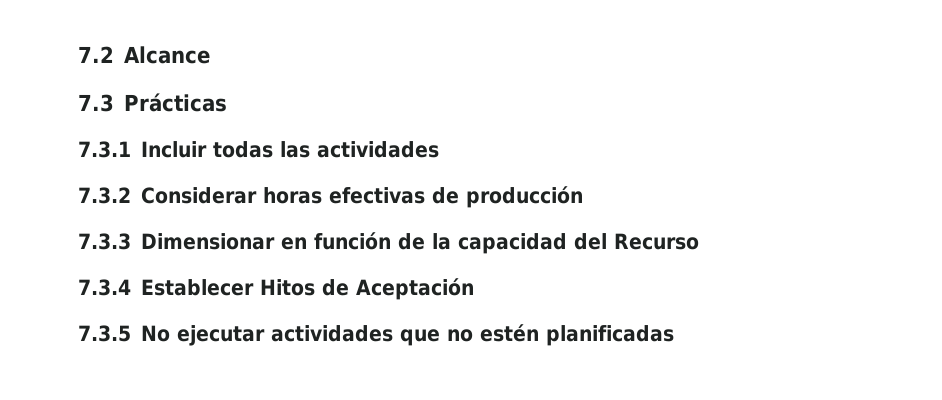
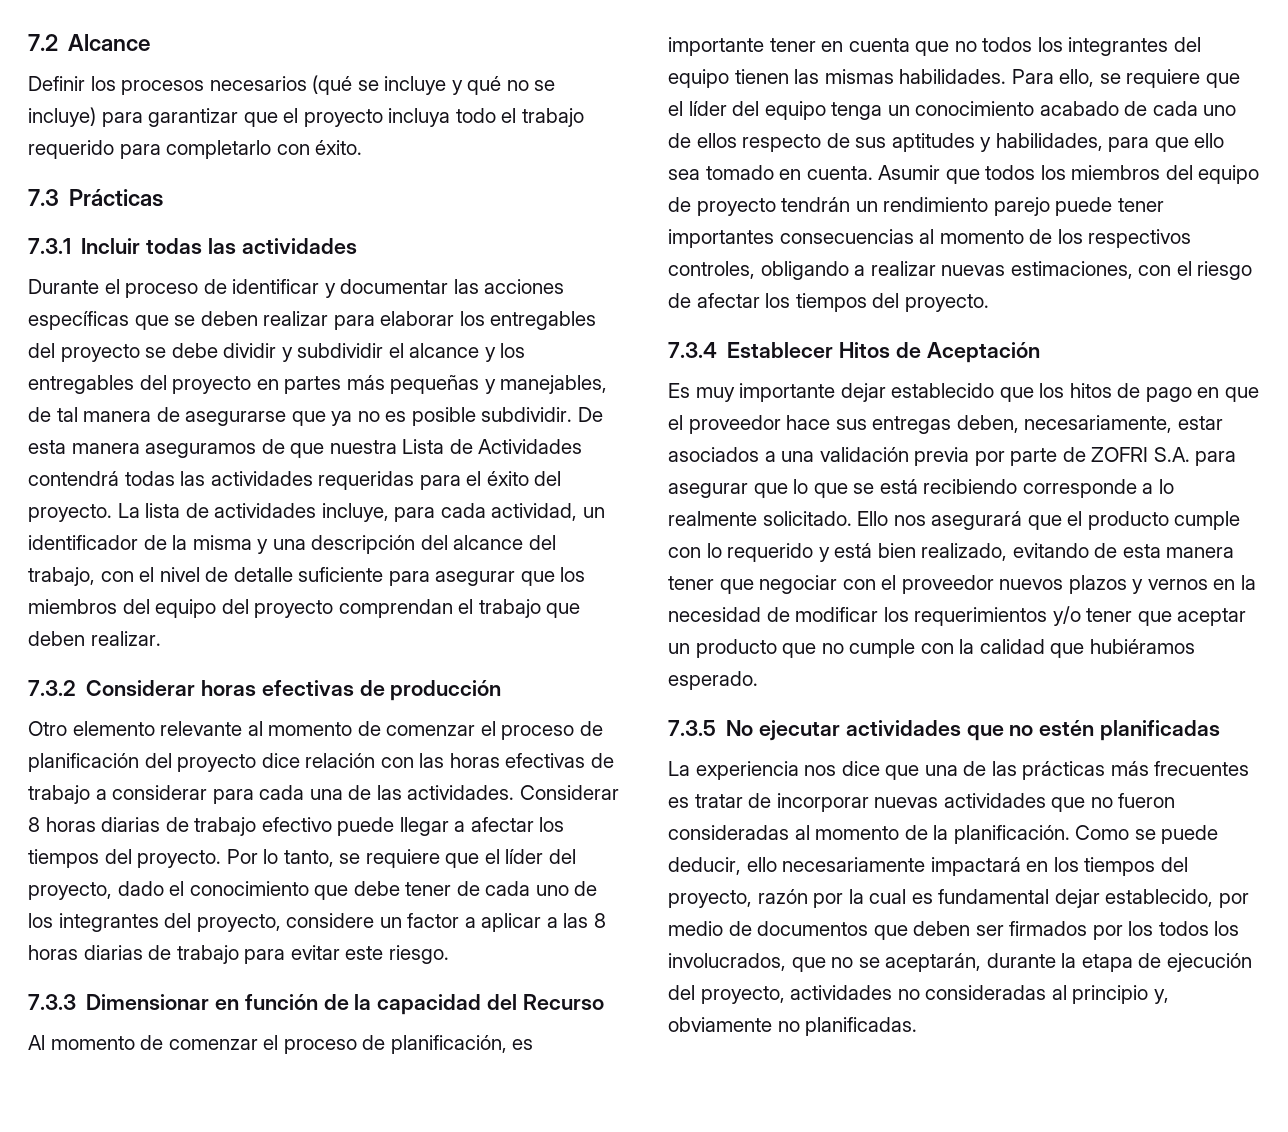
+ Definir los procesos necesarios (qué se incluye y qué no se incluye) para garantizar que el proyecto incluya todo el trabajo requerido para completarlo con éxito.
+ Durante el proceso de identificar y documentar las acciones específicas que se deben realizar para elaborar los entregables del proyecto se debe dividir y subdividir el alcance y los entregables del proyecto en partes más pequeñas y manejables, de tal manera de asegurarse que ya no es posible subdividir. De esta manera aseguramos de que nuestra Lista de Actividades contendrá todas las actividades requeridas para el éxito del proyecto. La lista de actividades incluye, para cada actividad, un identificador de la misma y una descripción del alcance del trabajo, con el nivel de detalle suficiente para asegurar que los miembros del equipo del proyecto comprendan el trabajo que deben realizar.
+ Otro elemento relevante al momento de comenzar el proceso de planificación del proyecto dice relación con las horas efectivas de trabajo a considerar para cada una de las actividades. Considerar 8 horas diarias de trabajo efectivo puede llegar a afectar los tiempos del proyecto. Por lo tanto, se requiere que el líder del proyecto, dado el conocimiento que debe tener de cada uno de los integrantes del proyecto, considere un factor a aplicar a las 8 horas diarias de trabajo para evitar este riesgo.
+ Al momento de comenzar el proceso de planificación, es importante tener en cuenta que no todos los integrantes del equipo tienen las mismas habilidades. Para ello, se requiere que el líder del equipo tenga un conocimiento acabado de cada uno de ellos respecto de sus aptitudes y habilidades, para que ello sea tomado en cuenta. Asumir que todos los miembros del equipo de proyecto tendrán un rendimiento parejo puede tener importantes consecuencias al momento de los respectivos controles, obligando a realizar nuevas estimaciones, con el riesgo de afectar los tiempos del proyecto.
+ Es muy importante dejar establecido que los hitos de pago en que el proveedor hace sus entregas deben, necesariamente, estar asociados a una validación previa por parte de ZOFRI S.A. para asegurar que lo que se está recibiendo corresponde a lo realmente solicitado. Ello nos asegurará que el producto cumple con lo requerido y está bien realizado, evitando de esta manera tener que negociar con el proveedor nuevos plazos y vernos en la necesidad de modificar los requerimientos y/o tener que aceptar un producto que no cumple con la calidad que hubiéramos esperado.
+ La experiencia nos dice que una de las prácticas más frecuentes es tratar de incorporar nuevas actividades que no fueron consideradas al momento de la planificación. Como se puede deducir, ello necesariamente impactará en los tiempos del proyecto, razón por la cual es fundamental dejar establecido, por medio de documentos que deben ser firmados por los todos los involucrados, que no se aceptarán, durante la etapa de ejecución del proyecto, actividades no consideradas al principio y, obviamente no planificadas.

